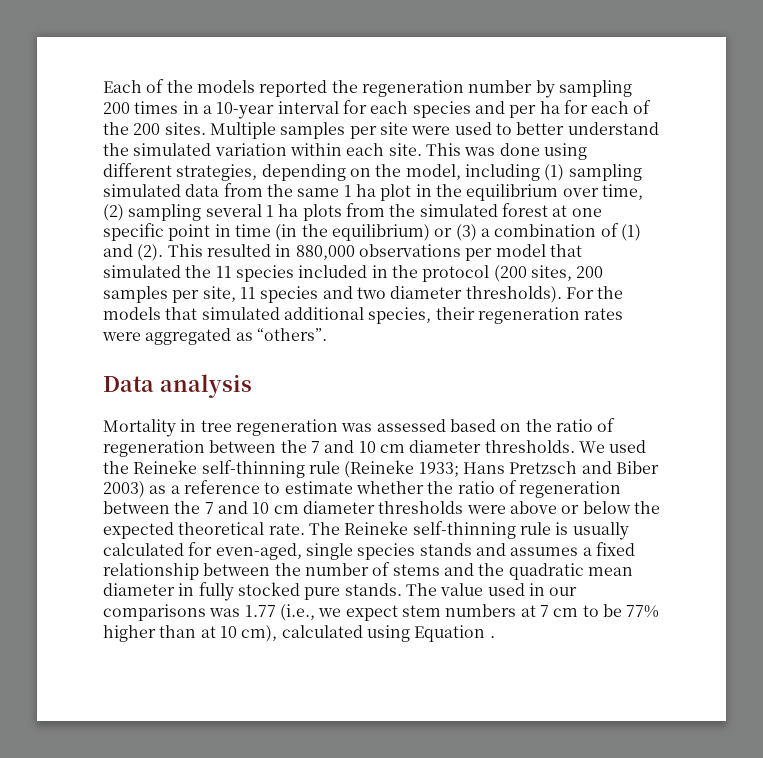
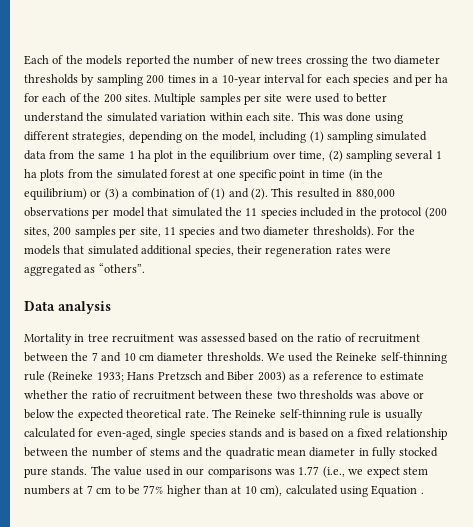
- Each of the models reported the regeneration number by sampling 200 times in a 10-year interval for each species and per ha for each of the 200 sites.
+ Each of the models reported the number of new trees crossing the two diameter thresholds by sampling 200 times in a 10-year interval for each species and per ha for each of the 200 sites.
- Mortality in tree regeneration was assessed based on the ratio of regeneration between the 7 and 10 cm diameter thresholds.
+ Mortality in tree recruitment was assessed based on the ratio of recruitment between the 7 and 10 cm diameter thresholds.
- We used the Reineke self-thinning rule (Reineke 1933; Hans Pretzsch and Biber 2003) as a reference to estimate whether the ratio of regeneration between the 7 and 10 cm diameter thresholds were above or below the expected theoretical rate.
+ We used the Reineke self-thinning rule (Reineke 1933; Hans Pretzsch and Biber 2003) as a reference to estimate whether the ratio of recruitment between these two thresholds was above or below the expected theoretical rate.
- The Reineke self-thinning rule is usually calculated for even-aged, single species stands and assumes a fixed relationship between the number of stems and the quadratic mean diameter in fully stocked pure stands.
+ The Reineke self-thinning rule is usually calculated for even-aged, single species stands and is based on a fixed relationship between the number of stems and the quadratic mean diameter in fully stocked pure stands.

